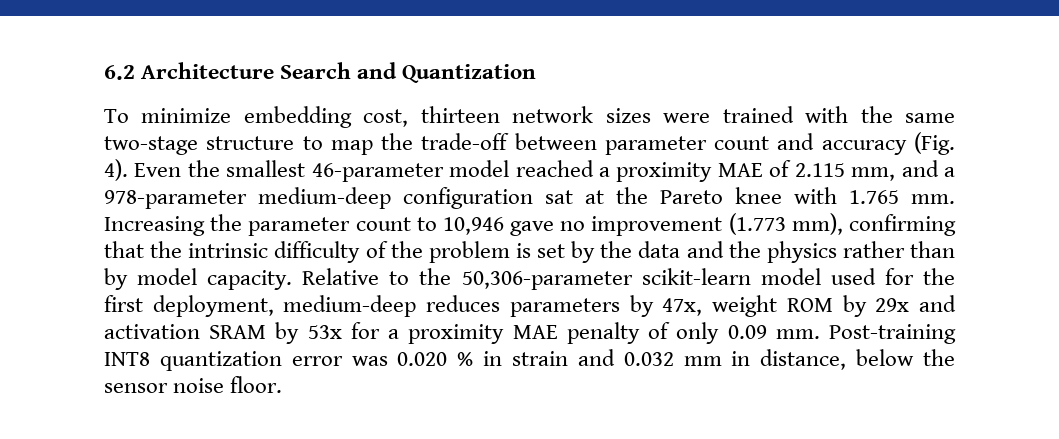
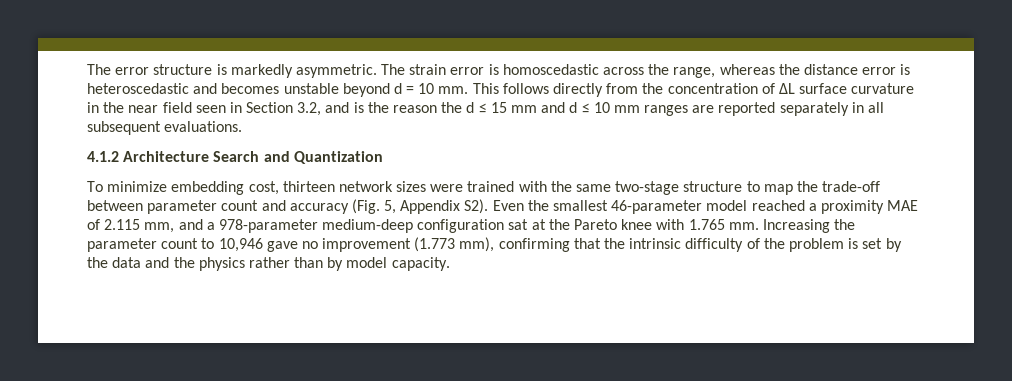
- 6.2 Architecture Search and Quantization
+ The error structure is markedly asymmetric. The strain error is homoscedastic across the range, whereas the distance error is heteroscedastic and becomes unstable beyond d = 10 mm. This follows directly from the concentration of ΔL surface curvature in the near field seen in Section 3.2, and is the reason the d ≤ 15 mm and d ≤ 10 mm ranges are reported separately in all subsequent evaluations.
+ 4.1.2 Architecture Search and Quantization
- To minimize embedding cost, thirteen network sizes were trained with the same two-stage structure to map the trade-off between parameter count and accuracy (Fig. 4). Even the smallest 46-parameter model reached a proximity MAE of 2.115 mm, and a 978-parameter medium-deep configuration sat at the Pareto knee with 1.765 mm.
+ To minimize embedding cost, thirteen network sizes were trained with the same two-stage structure to map the trade-off between parameter count and accuracy (Fig. 5, Appendix S2). Even the smallest 46-parameter model reached a proximity MAE of 2.115 mm, and a 978-parameter medium-deep configuration sat at the Pareto knee with 1.765 mm.
- Relative to the 50,306-parameter scikit-learn model used for the first deployment, medium-deep reduces parameters by 47x, weight ROM by 29x and activation SRAM by 53x for a proximity MAE penalty of only 0.09 mm. Post-training INT8 quantization error was 0.020 % in strain and 0.032 mm in distance, below the sensor noise floor.

